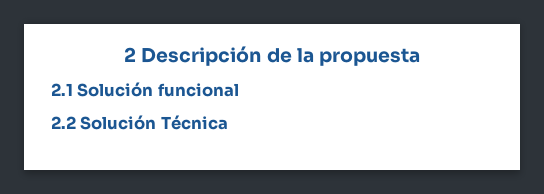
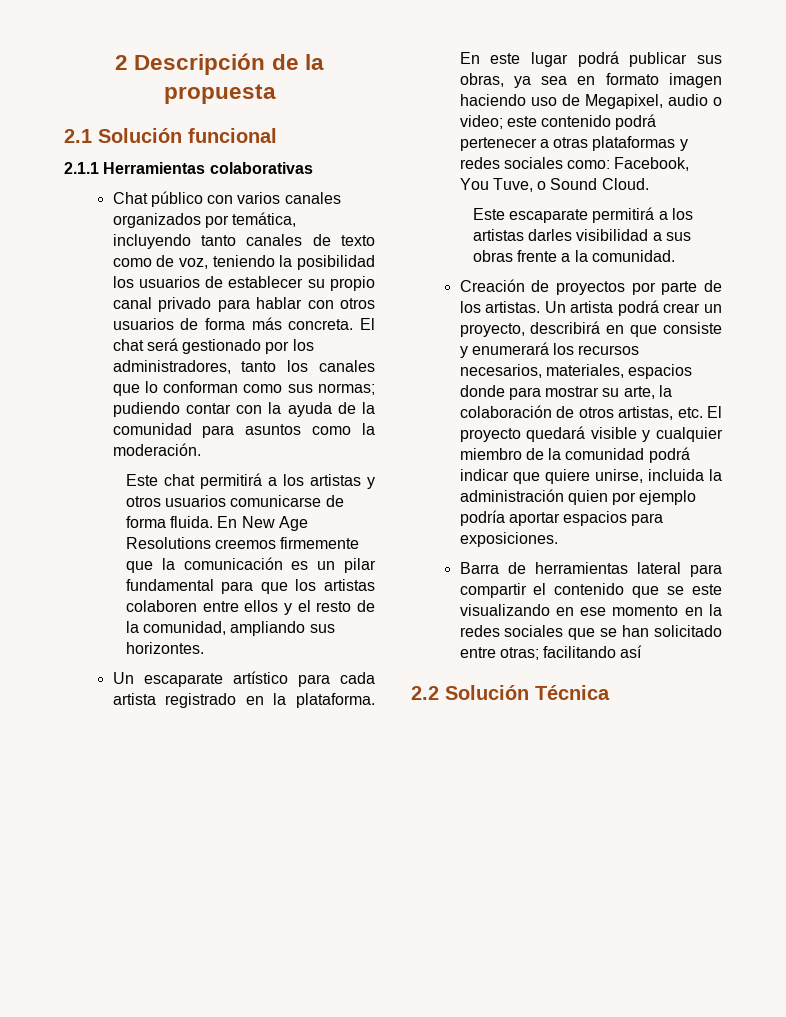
+ 2.1.1 Herramientas colaborativas
+ Chat público con varios canales organizados por temática, incluyendo tanto canales de texto como de voz, teniendo la posibilidad los usuarios de establecer su propio canal privado para hablar con otros usuarios de forma más concreta. El chat será gestionado por los administradores, tanto los canales que lo conforman como sus normas; pudiendo contar con la ayuda de la comunidad para asuntos como la moderación.
+ Este chat permitirá a los artistas y otros usuarios comunicarse de forma fluida. En New Age Resolutions creemos firmemente que la comunicación es un pilar fundamental para que los artistas colaboren entre ellos y el resto de la comunidad, ampliando sus horizontes.
+ Un escaparate artístico para cada artista registrado en la plataforma. En este lugar podrá publicar sus obras, ya sea en formato imagen haciendo uso de Megapixel, audio o video; este contenido podrá pertenecer a otras plataformas y redes sociales como: Facebook, You Tuve, o Sound Cloud.
+ Este escaparate permitirá a los artistas darles visibilidad a sus obras frente a la comunidad.
+ Creación de proyectos por parte de los artistas. Un artista podrá crear un proyecto, describirá en que consiste y enumerará los recursos necesarios, materiales, espacios donde para mostrar su arte, la colaboración de otros artistas, etc. El proyecto quedará visible y cualquier miembro de la comunidad podrá indicar que quiere unirse, incluida la administración quien por ejemplo podría aportar espacios para exposiciones.
+ Barra de herramientas lateral para compartir el contenido que se este visualizando en ese momento en la redes sociales que se han solicitado entre otras; facilitando así

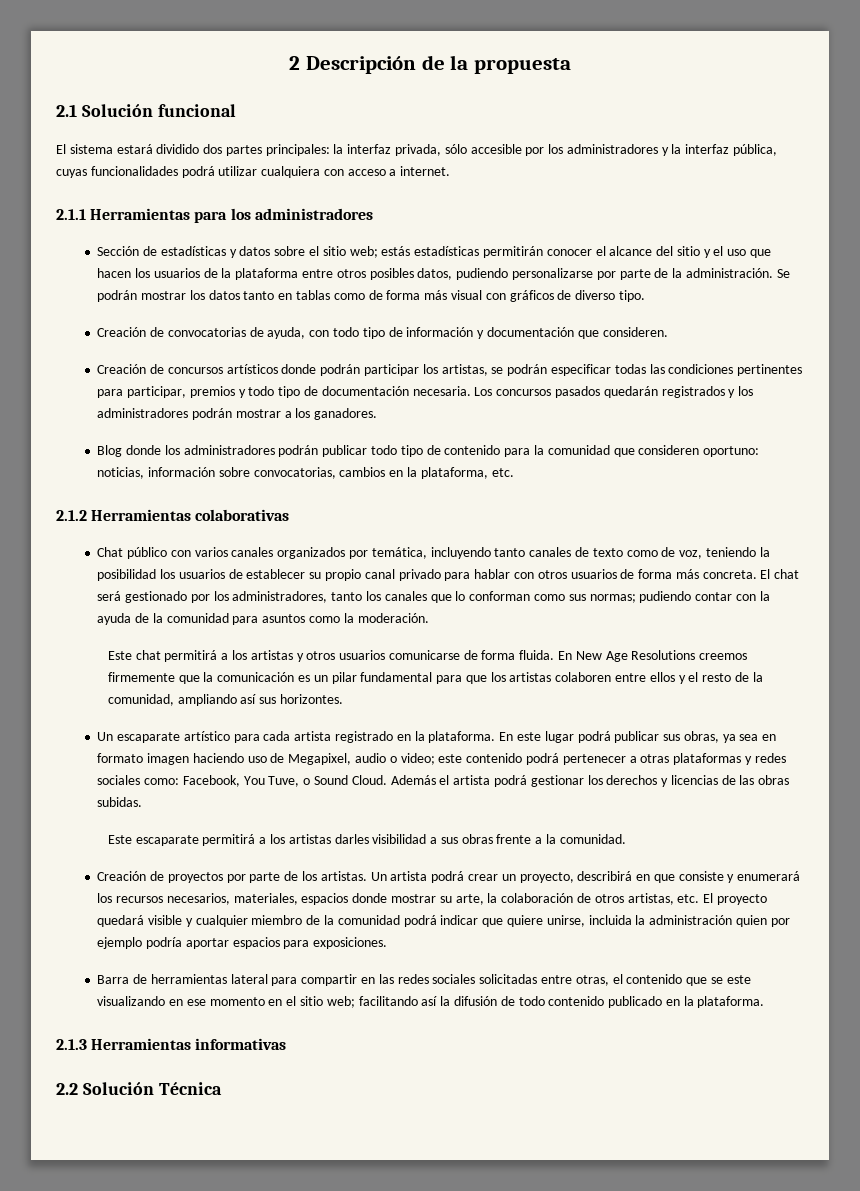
- 2.1.1 Herramientas colaborativas
+ El sistema estará dividido dos partes principales: la interfaz privada, sólo accesible por los administradores y la interfaz pública, cuyas funcionalidades podrá utilizar cualquiera con acceso a internet.
+ 2.1.1 Herramientas para los administradores
+ Sección de estadísticas y datos sobre el sitio web; estás estadísticas permitirán conocer el alcance del sitio y el uso que hacen los usuarios de la plataforma entre otros posibles datos, pudiendo personalizarse por parte de la administración. Se podrán mostrar los datos tanto en tablas como de forma más visual con gráficos de diverso tipo.
+ Creación de convocatorias de ayuda, con todo tipo de información y documentación que consideren.
+ Creación de concursos artísticos donde podrán participar los artistas, se podrán especificar todas las condiciones pertinentes para participar, premios y todo tipo de documentación necesaria. Los concursos pasados quedarán registrados y los administradores podrán mostrar a los ganadores.
+ Blog donde los administradores podrán publicar todo tipo de contenido para la comunidad que consideren oportuno: noticias, información sobre convocatorias, cambios en la plataforma, etc.
+ 2.1.2 Herramientas colaborativas
- En New Age Resolutions creemos firmemente que la comunicación es un pilar fundamental para que los artistas colaboren entre ellos y el resto de la comunidad, ampliando sus horizontes.
+ En New Age Resolutions creemos firmemente que la comunicación es un pilar fundamental para que los artistas colaboren entre ellos y el resto de la comunidad, ampliando así sus horizontes.
+ Además el artista podrá gestionar los derechos y licencias de las obras subidas.
- Un artista podrá crear un proyecto, describirá en que consiste y enumerará los recursos necesarios, materiales, espacios donde para mostrar su arte, la colaboración de otros artistas, etc. El proyecto quedará visible y cualquier miembro de la comunidad podrá indicar que quiere unirse, incluida la administración quien por ejemplo podría aportar espacios para exposiciones.
+ Un artista podrá crear un proyecto, describirá en que consiste y enumerará los recursos necesarios, materiales, espacios donde mostrar su arte, la colaboración de otros artistas, etc. El proyecto quedará visible y cualquier miembro de la comunidad podrá indicar que quiere unirse, incluida la administración quien por ejemplo podría aportar espacios para exposiciones.
- Barra de herramientas lateral para compartir el contenido que se este visualizando en ese momento en la redes sociales que se han solicitado entre otras; facilitando así
+ Barra de herramientas lateral para compartir en las redes sociales solicitadas entre otras, el contenido que se este visualizando en ese momento en el sitio web; facilitando así la difusión de todo contenido publicado en la plataforma.
+ 2.1.3 Herramientas informativas

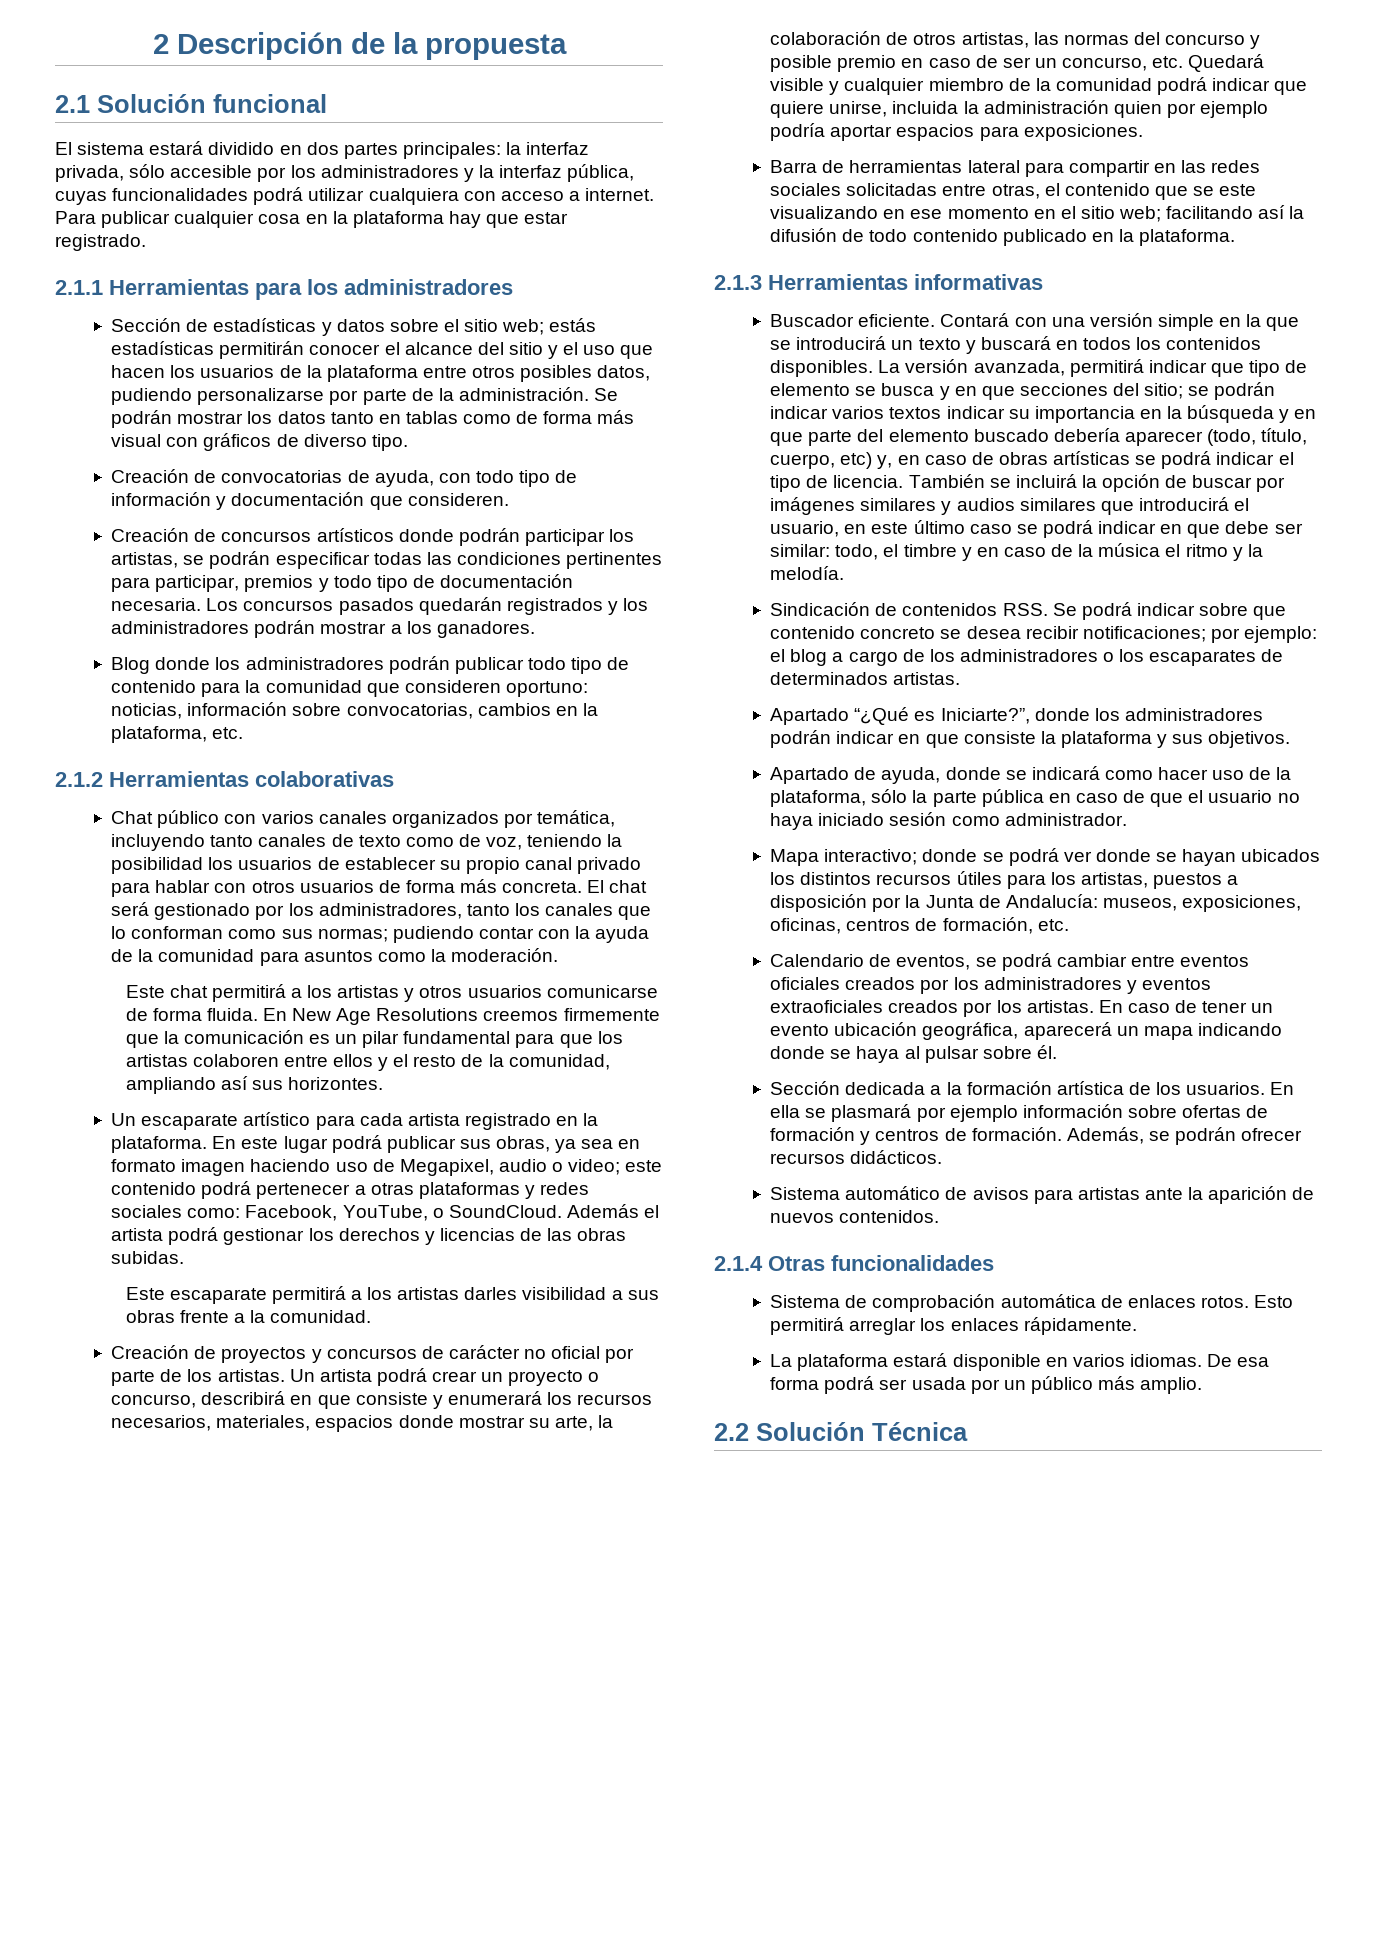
- El sistema estará dividido dos partes principales: la interfaz privada, sólo accesible por los administradores y la interfaz pública, cuyas funcionalidades podrá utilizar cualquiera con acceso a internet.
+ El sistema estará dividido en dos partes principales: la interfaz privada, sólo accesible por los administradores y la interfaz pública, cuyas funcionalidades podrá utilizar cualquiera con acceso a internet. Para publicar cualquier cosa en la plataforma hay que estar registrado.
- En este lugar podrá publicar sus obras, ya sea en formato imagen haciendo uso de Megapixel, audio o video; este contenido podrá pertenecer a otras plataformas y redes sociales como: Facebook, You Tuve, o Sound Cloud.
+ En este lugar podrá publicar sus obras, ya sea en formato imagen haciendo uso de Megapixel, audio o video; este contenido podrá pertenecer a otras plataformas y redes sociales como: Facebook, YouTube, o SoundCloud.
- Creación de proyectos por parte de los artistas.
+ Creación de proyectos y concursos de carácter no oficial por parte de los artistas.
- Un artista podrá crear un proyecto, describirá en que consiste y enumerará los recursos necesarios, materiales, espacios donde mostrar su arte, la colaboración de otros artistas, etc. El proyecto quedará visible y cualquier miembro de la comunidad podrá indicar que quiere unirse, incluida la administración quien por ejemplo podría aportar espacios para exposiciones.
+ Un artista podrá crear un proyecto o concurso, describirá en que consiste y enumerará los recursos necesarios, materiales, espacios donde mostrar su arte, la colaboración de otros artistas, las normas del concurso y posible premio en caso de ser un concurso, etc. Quedará visible y cualquier miembro de la comunidad podrá indicar que quiere unirse, incluida la administración quien por ejemplo podría aportar espacios para exposiciones.
+ Buscador eficiente. Contará con una versión simple en la que se introducirá un texto y buscará en todos los contenidos disponibles. La versión avanzada, permitirá indicar que tipo de elemento se busca y en que secciones del sitio; se podrán indicar varios textos indicar su importancia en la búsqueda y en que parte del elemento buscado debería aparecer (todo, título, cuerpo, etc) y, en caso de obras artísticas se podrá indicar el tipo de licencia. También se incluirá la opción de buscar por imágenes similares y audios similares que introducirá el usuario, en este último caso se podrá indicar en que debe ser similar: todo, el timbre y en caso de la música el ritmo y la melodía.
+ Sindicación de contenidos RSS. Se podrá indicar sobre que contenido concreto se desea recibir notificaciones; por ejemplo: el blog a cargo de los administradores o los escaparates de determinados artistas.
+ Apartado “¿Qué es Iniciarte?”, donde los administradores podrán indicar en que consiste la plataforma y sus objetivos.
+ Apartado de ayuda, donde se indicará como hacer uso de la plataforma, sólo la parte pública en caso de que el usuario no haya iniciado sesión como administrador.
+ Mapa interactivo; donde se podrá ver donde se hayan ubicados los distintos recursos útiles para los artistas, puestos a disposición por la Junta de Andalucía: museos, exposiciones, oficinas, centros de formación, etc.
+ Calendario de eventos, se podrá cambiar entre eventos oficiales creados por los administradores y eventos extraoficiales creados por los artistas. En caso de tener un evento ubicación geográfica, aparecerá un mapa indicando donde se haya al pulsar sobre él.
+ Sección dedicada a la formación artística de los usuarios. En ella se plasmará por ejemplo información sobre ofertas de formación y centros de formación. Además, se podrán ofrecer recursos didácticos.
+ Sistema automático de avisos para artistas ante la aparición de nuevos contenidos.
+ 2.1.4 Otras funcionalidades
+ Sistema de comprobación automática de enlaces rotos. Esto permitirá arreglar los enlaces rápidamente.
+ La plataforma estará disponible en varios idiomas. De esa forma podrá ser usada por un público más amplio.

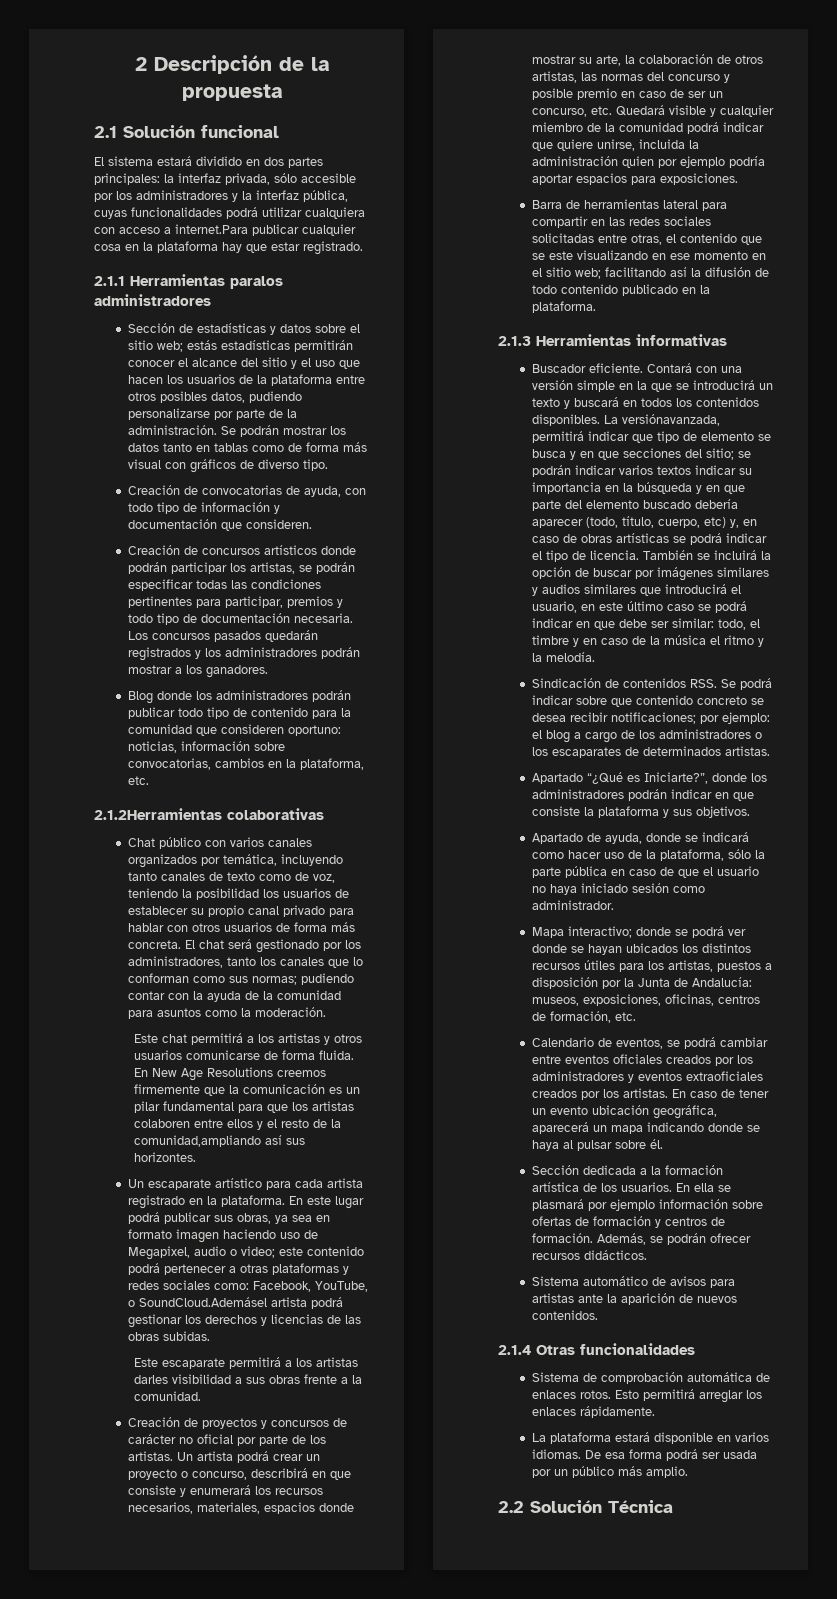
- El sistema estará dividido en dos partes principales: la interfaz privada, sólo accesible por los administradores y la interfaz pública, cuyas funcionalidades podrá utilizar cualquiera con acceso a internet. Para publicar cualquier cosa en la plataforma hay que estar registrado.
+ El sistema estará dividido en dos partes principales: la interfaz privada, sólo accesible por los administradores y la interfaz pública, cuyas funcionalidades podrá utilizar cualquiera con acceso a internet.Para publicar cualquier cosa en la plataforma hay que estar registrado.
- 2.1.1 Herramientas para los administradores
+ 2.1.1 Herramientas paralos administradores
- 2.1.2 Herramientas colaborativas
+ 2.1.2Herramientas colaborativas
- En New Age Resolutions creemos firmemente que la comunicación es un pilar fundamental para que los artistas colaboren entre ellos y el resto de la comunidad, ampliando así sus horizontes.
+ En New Age Resolutions creemos firmemente que la comunicación es un pilar fundamental para que los artistas colaboren entre ellos y el resto de la comunidad,ampliando así sus horizontes.
- En este lugar podrá publicar sus obras, ya sea en formato imagen haciendo uso de Megapixel, audio o video; este contenido podrá pertenecer a otras plataformas y redes sociales como: Facebook, YouTube, o SoundCloud. Además el artista podrá gestionar los derechos y licencias de las obras subidas.
+ En este lugar podrá publicar sus obras, ya sea en formato imagen haciendo uso de Megapixel, audio o video; este contenido podrá pertenecer a otras plataformas y redes sociales como: Facebook, YouTube, o SoundCloud.Ademásel artista podrá gestionar los derechos y licencias de las obras subidas.
- La versión avanzada, permitirá indicar que tipo de elemento se busca y en que secciones del sitio; se podrán indicar varios textos indicar su importancia en la búsqueda y en que parte del elemento buscado debería aparecer (todo, título, cuerpo, etc) y, en caso de obras artísticas se podrá indicar el tipo de licencia.
+ La versiónavanzada, permitirá indicar que tipo de elemento se busca y en que secciones del sitio; se podrán indicar varios textos indicar su importancia en la búsqueda y en que parte del elemento buscado debería aparecer (todo, título, cuerpo, etc) y, en caso de obras artísticas se podrá indicar el tipo de licencia.

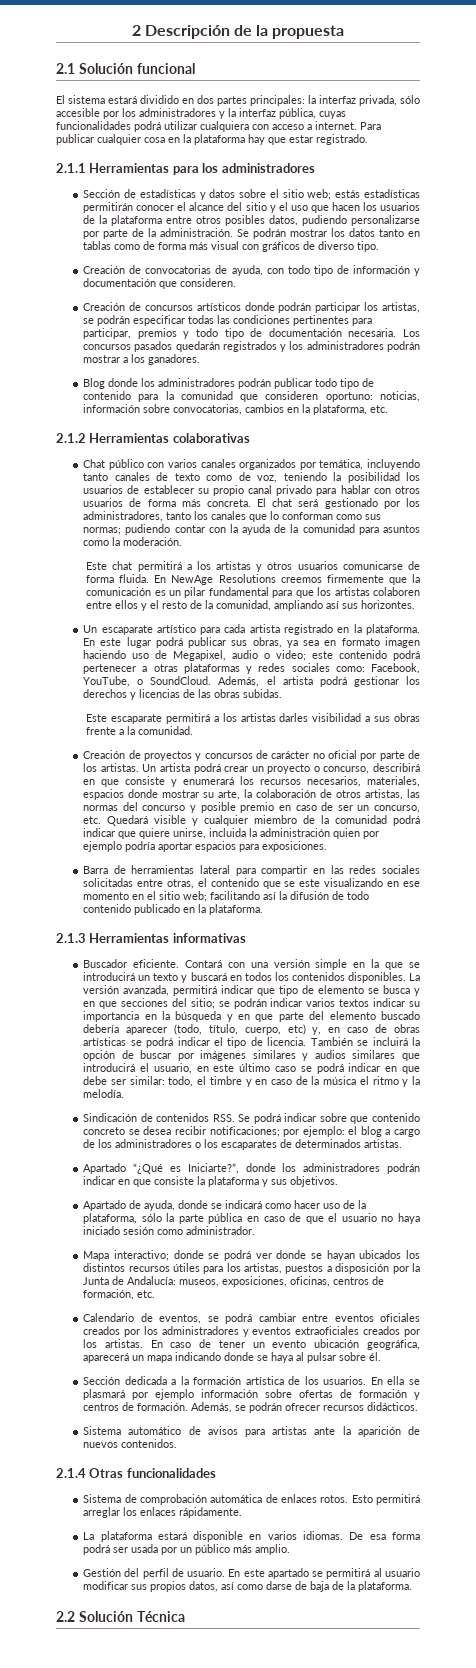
- El sistema estará dividido en dos partes principales: la interfaz privada, sólo accesible por los administradores y la interfaz pública, cuyas funcionalidades podrá utilizar cualquiera con acceso a internet.Para publicar cualquier cosa en la plataforma hay que estar registrado.
+ El sistema estará dividido en dos partes principales: la interfaz privada, sólo accesible por los administradores y la interfaz pública, cuyas funcionalidades podrá utilizar cualquiera con acceso a internet. Para publicar cualquier cosa en la plataforma hay que estar registrado.
- 2.1.1 Herramientas paralos administradores
+ 2.1.1 Herramientas para los administradores
- 2.1.2Herramientas colaborativas
+ 2.1.2 Herramientas colaborativas
- En New Age Resolutions creemos firmemente que la comunicación es un pilar fundamental para que los artistas colaboren entre ellos y el resto de la comunidad,ampliando así sus horizontes.
+ En NewAge Resolutions creemos firmemente que la comunicación es un pilar fundamental para que los artistas colaboren entre ellos y el resto de la comunidad, ampliando así sus horizontes.
- En este lugar podrá publicar sus obras, ya sea en formato imagen haciendo uso de Megapixel, audio o video; este contenido podrá pertenecer a otras plataformas y redes sociales como: Facebook, YouTube, o SoundCloud.Ademásel artista podrá gestionar los derechos y licencias de las obras subidas.
+ En este lugar podrá publicar sus obras, ya sea en formato imagen haciendo uso de Megapixel, audio o video; este contenido podrá pertenecer a otras plataformas y redes sociales como: Facebook, YouTube, o SoundCloud. Además, el artista podrá gestionar los derechos y licencias de las obras subidas.
- La versiónavanzada, permitirá indicar que tipo de elemento se busca y en que secciones del sitio; se podrán indicar varios textos indicar su importancia en la búsqueda y en que parte del elemento buscado debería aparecer (todo, título, cuerpo, etc) y, en caso de obras artísticas se podrá indicar el tipo de licencia.
+ La versión avanzada, permitirá indicar que tipo de elemento se busca y en que secciones del sitio; se podrán indicar varios textos indicar su importancia en la búsqueda y en que parte del elemento buscado debería aparecer (todo, título, cuerpo, etc) y, en caso de obras artísticas se podrá indicar el tipo de licencia.
+ Gestión del perfil de usuario. En este apartado se permitirá al usuario modificar sus propios datos, así como darse de baja de la plataforma.

